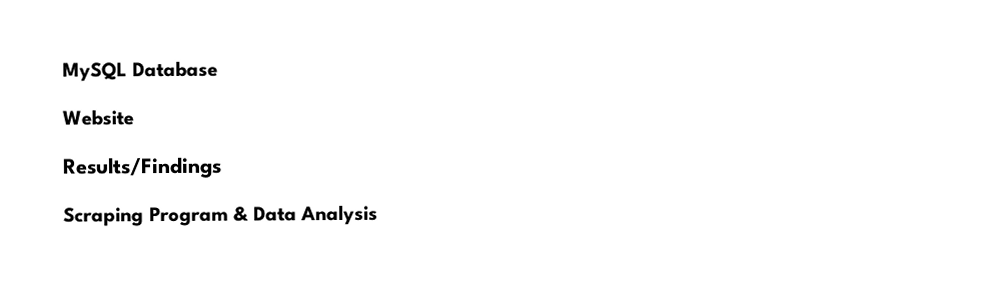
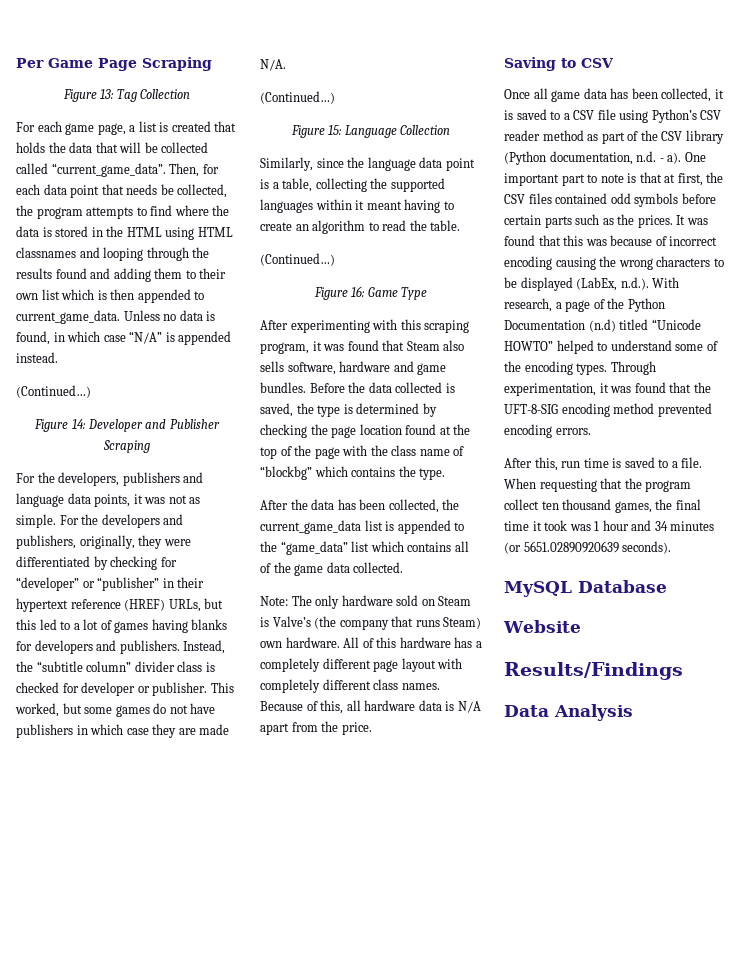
+ Per Game Page Scraping
+ Figure 13: Tag Collection
+ For each game page, a list is created that holds the data that will be collected called “current_game_data”. Then, for each data point that needs be collected, the program attempts to find where the data is stored in the HTML using HTML classnames and looping through the results found and adding them to their own list which is then appended to current_game_data. Unless no data is found, in which case “N/A” is appended instead.
+ (Continued…)
+ Figure 14: Developer and Publisher Scraping
+ For the developers, publishers and language data points, it was not as simple. For the developers and publishers, originally, they were differentiated by checking for “developer” or “publisher” in their hypertext reference (HREF) URLs, but this led to a lot of games having blanks for developers and publishers. Instead, the “subtitle column” divider class is checked for developer or publisher. This worked, but some games do not have publishers in which case they are made N/A.
+ (Continued…)
+ Figure 15: Language Collection
+ Similarly, since the language data point is a table, collecting the supported languages within it meant having to create an algorithm to read the table.
+ (Continued…)
+ Figure 16: Game Type
+ After experimenting with this scraping program, it was found that Steam also sells software, hardware and game bundles. Before the data collected is saved, the type is determined by checking the page location found at the top of the page with the class name of “blockbg” which contains the type.
+ After the data has been collected, the current_game_data list is appended to the “game_data” list which contains all of the game data collected.
+ Note: The only hardware sold on Steam is Valve’s (the company that runs Steam) own hardware. All of this hardware has a completely different page layout with completely different class names. Because of this, all hardware data is N/A apart from the price.
+ Saving to CSV
+ Once all game data has been collected, it is saved to a CSV file using Python’s CSV reader method as part of the CSV library (Python documentation, n.d. - a). One important part to note is that at first, the CSV files contained odd symbols before certain parts such as the prices. It was found that this was because of incorrect encoding causing the wrong characters to be displayed (LabEx, n.d.). With research, a page of the Python Documentation (n.d) titled “Unicode HOWTO” helped to understand some of the encoding types. Through experimentation, it was found that the UFT-8-SIG encoding method prevented encoding errors.
+ After this, run time is saved to a file. When requesting that the program collect ten thousand games, the final time it took was 1 hour and 34 minutes (or 5651.02890920639 seconds).
- Scraping Program & Data Analysis
+ Data Analysis

